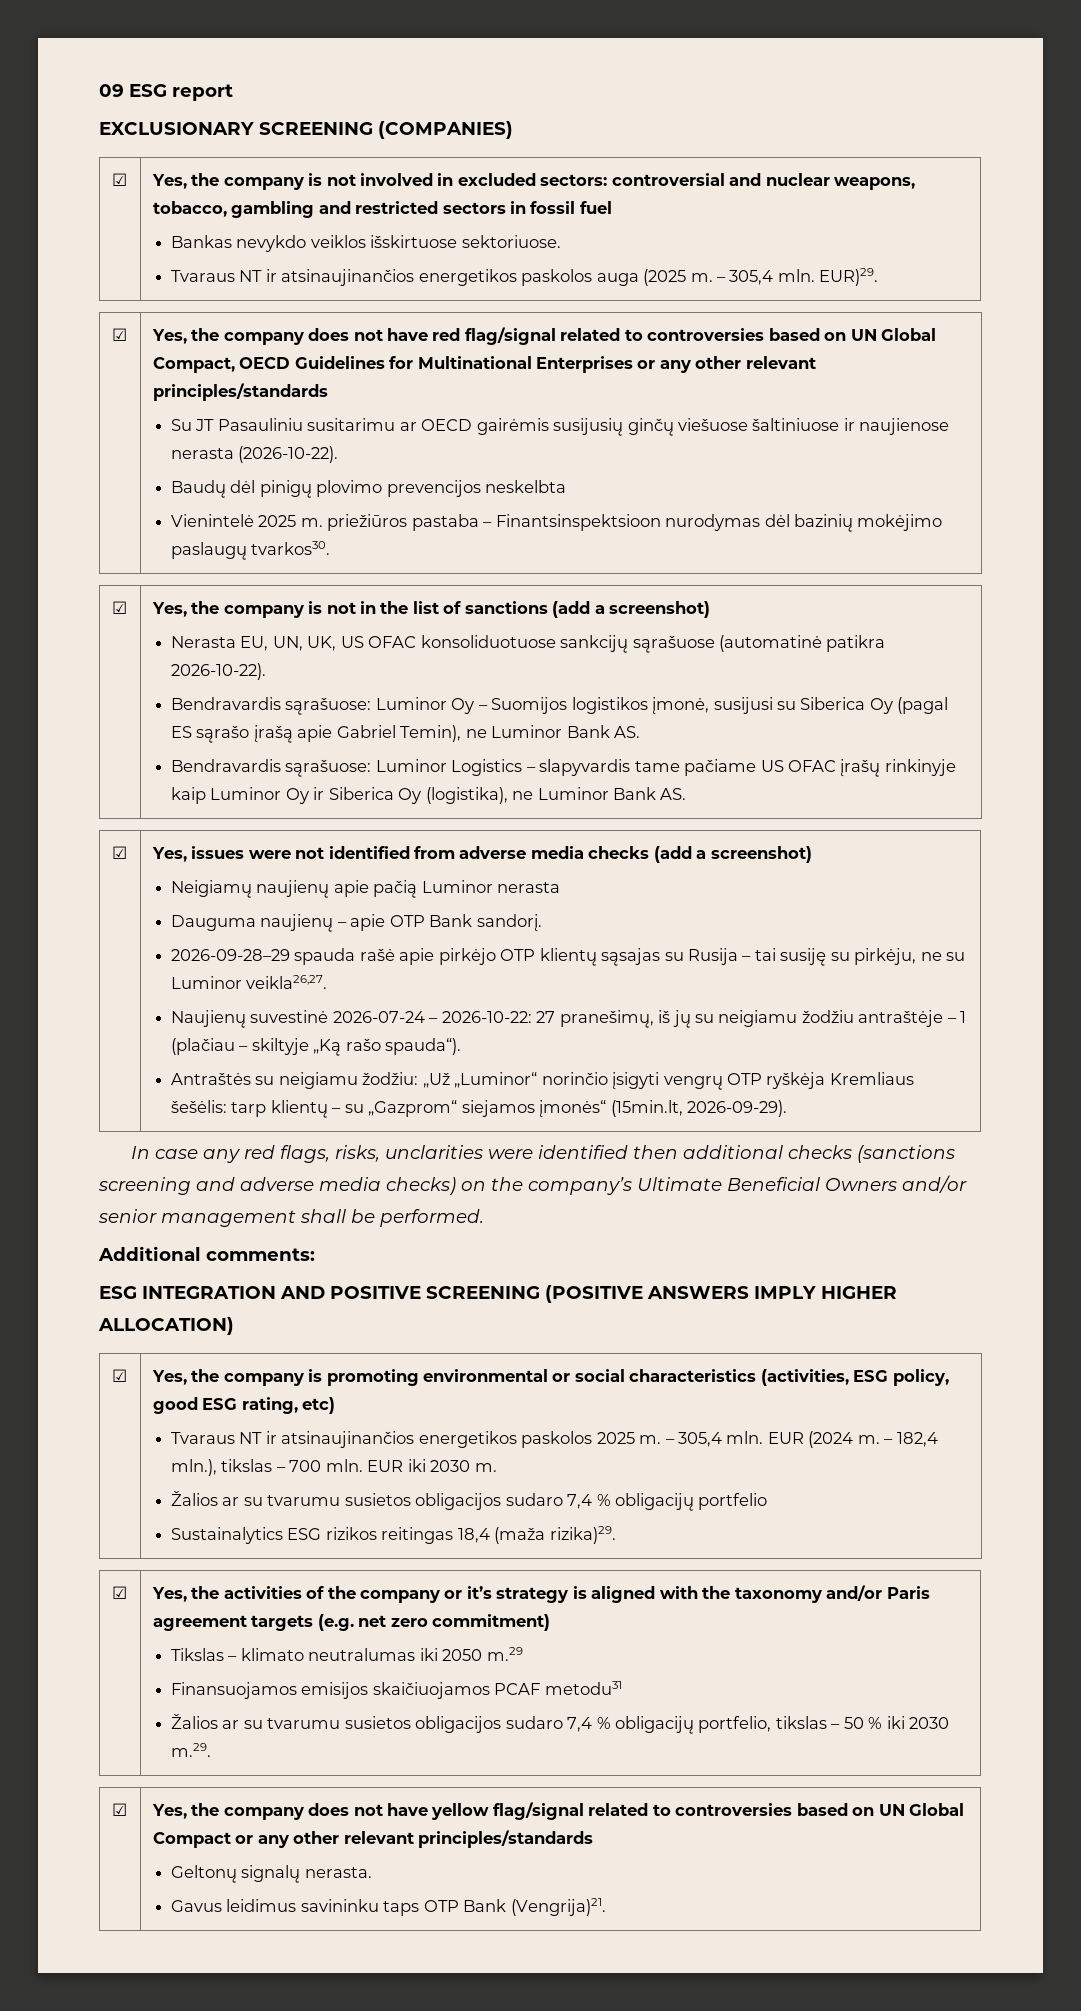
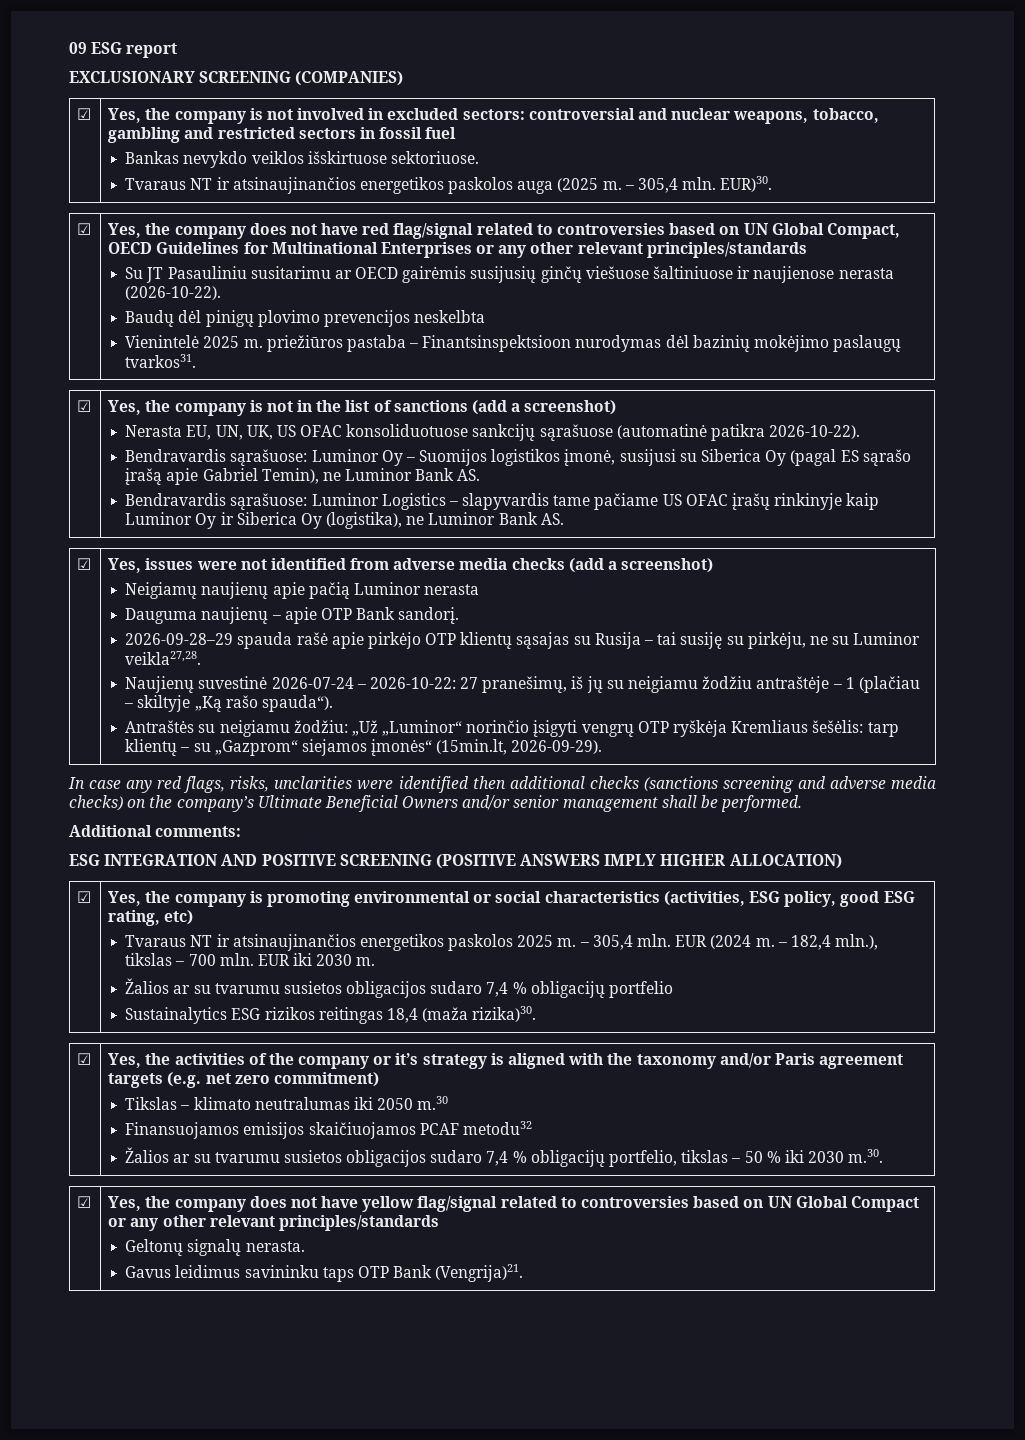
  ☑ | Yes, the company is not involved in excluded sectors: controversial and nuclear weapons, tobacco, gambling and restricted sectors in fossil fuel
  Bankas nevykdo veiklos išskirtuose sektoriuose.
- Tvaraus NT ir atsinaujinančios energetikos paskolos auga (2025 m. – 305,4 mln. EUR)29.
+ Tvaraus NT ir atsinaujinančios energetikos paskolos auga (2025 m. – 305,4 mln. EUR)30.
- Vienintelė 2025 m. priežiūros pastaba – Finantsinspektsioon nurodymas dėl bazinių mokėjimo paslaugų tvarkos30.
+ Vienintelė 2025 m. priežiūros pastaba – Finantsinspektsioon nurodymas dėl bazinių mokėjimo paslaugų tvarkos31.
- 2026-09-28–29 spauda rašė apie pirkėjo OTP klientų sąsajas su Rusija – tai susiję su pirkėju, ne su Luminor veikla26,27.
+ 2026-09-28–29 spauda rašė apie pirkėjo OTP klientų sąsajas su Rusija – tai susiję su pirkėju, ne su Luminor veikla27,28.
- Sustainalytics ESG rizikos reitingas 18,4 (maža rizika)29.
+ Sustainalytics ESG rizikos reitingas 18,4 (maža rizika)30.
- Tikslas – klimato neutralumas iki 2050 m.29
+ Tikslas – klimato neutralumas iki 2050 m.30
- Finansuojamos emisijos skaičiuojamos PCAF metodu31
+ Finansuojamos emisijos skaičiuojamos PCAF metodu32
- Žalios ar su tvarumu susietos obligacijos sudaro 7,4 % obligacijų portfelio, tikslas – 50 % iki 2030 m.29.
+ Žalios ar su tvarumu susietos obligacijos sudaro 7,4 % obligacijų portfelio, tikslas – 50 % iki 2030 m.30.

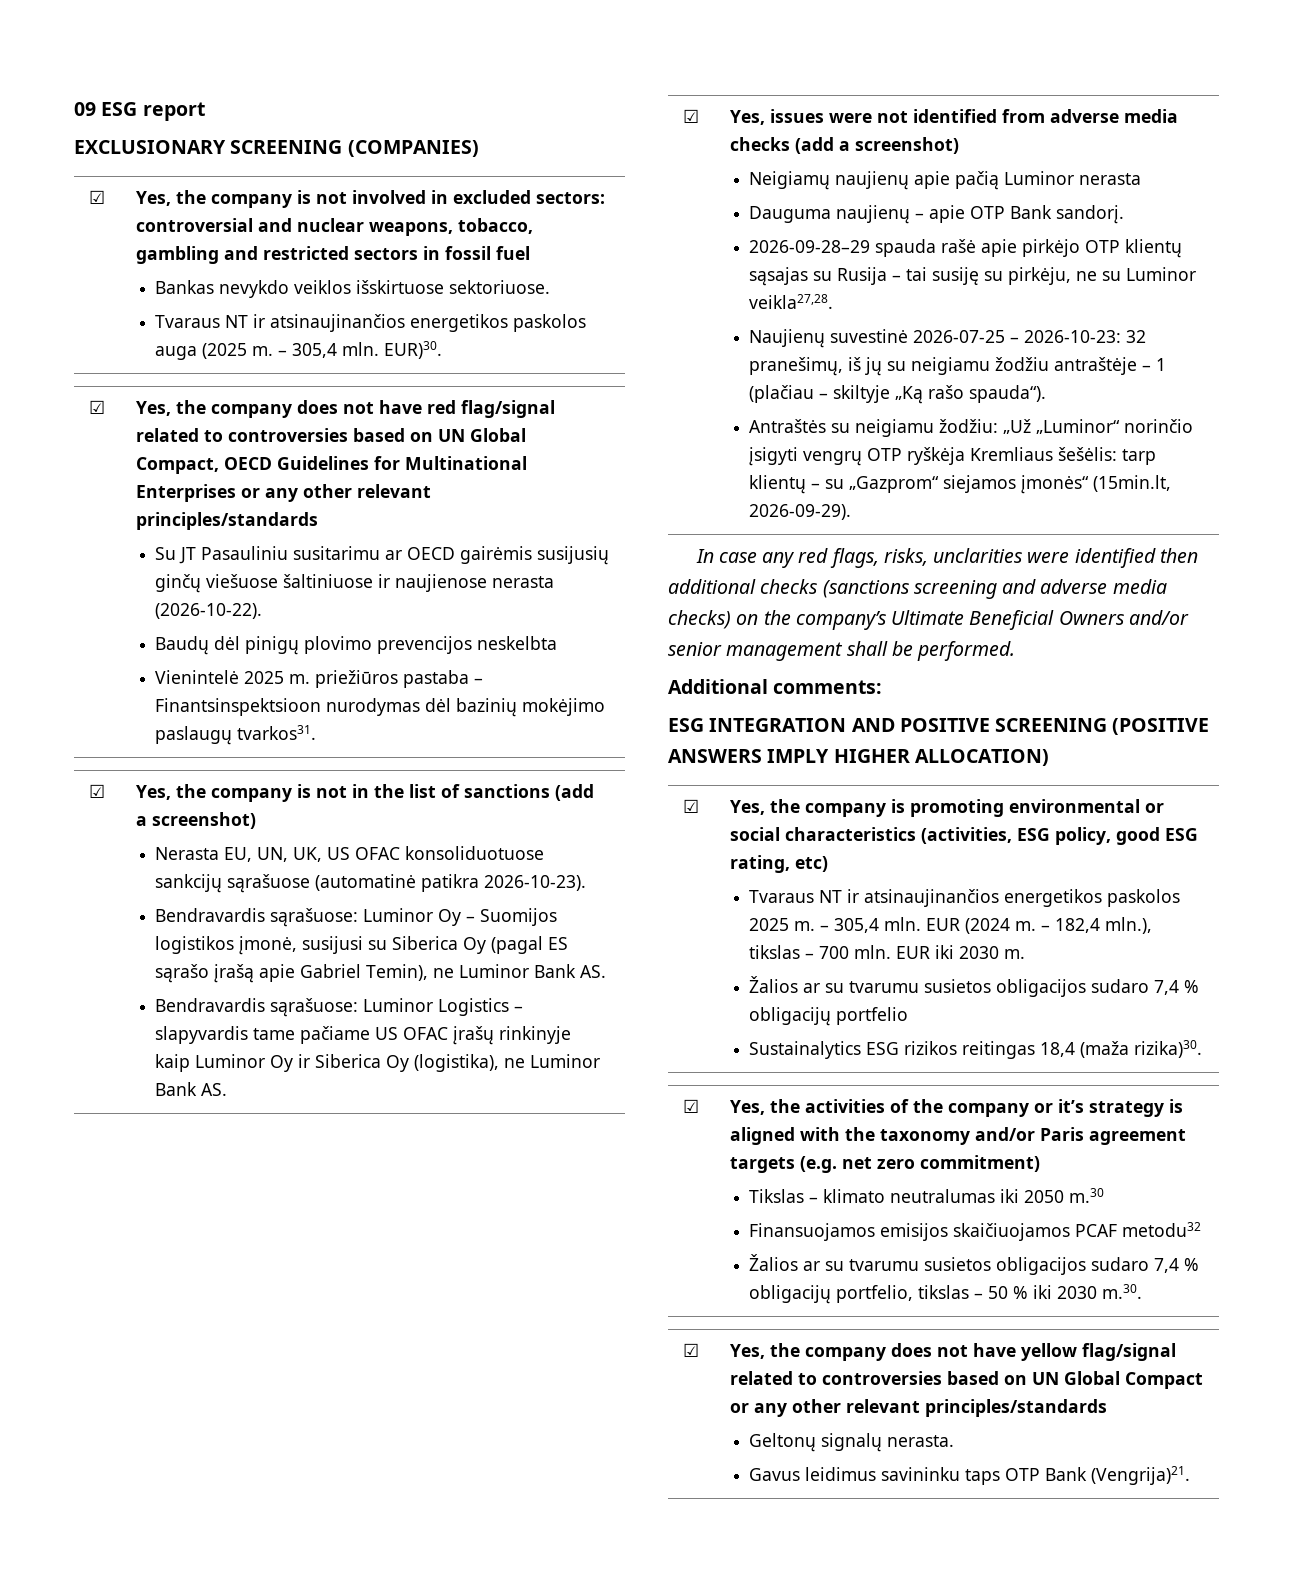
- Nerasta EU, UN, UK, US OFAC konsoliduotuose sankcijų sąrašuose (automatinė patikra 2026-10-22).
+ Nerasta EU, UN, UK, US OFAC konsoliduotuose sankcijų sąrašuose (automatinė patikra 2026-10-23).
- Naujienų suvestinė 2026-07-24 – 2026-10-22: 27 pranešimų, iš jų su neigiamu žodžiu antraštėje – 1 (plačiau – skiltyje „Ką rašo spauda“).
+ Naujienų suvestinė 2026-07-25 – 2026-10-23: 32 pranešimų, iš jų su neigiamu žodžiu antraštėje – 1 (plačiau – skiltyje „Ką rašo spauda“).

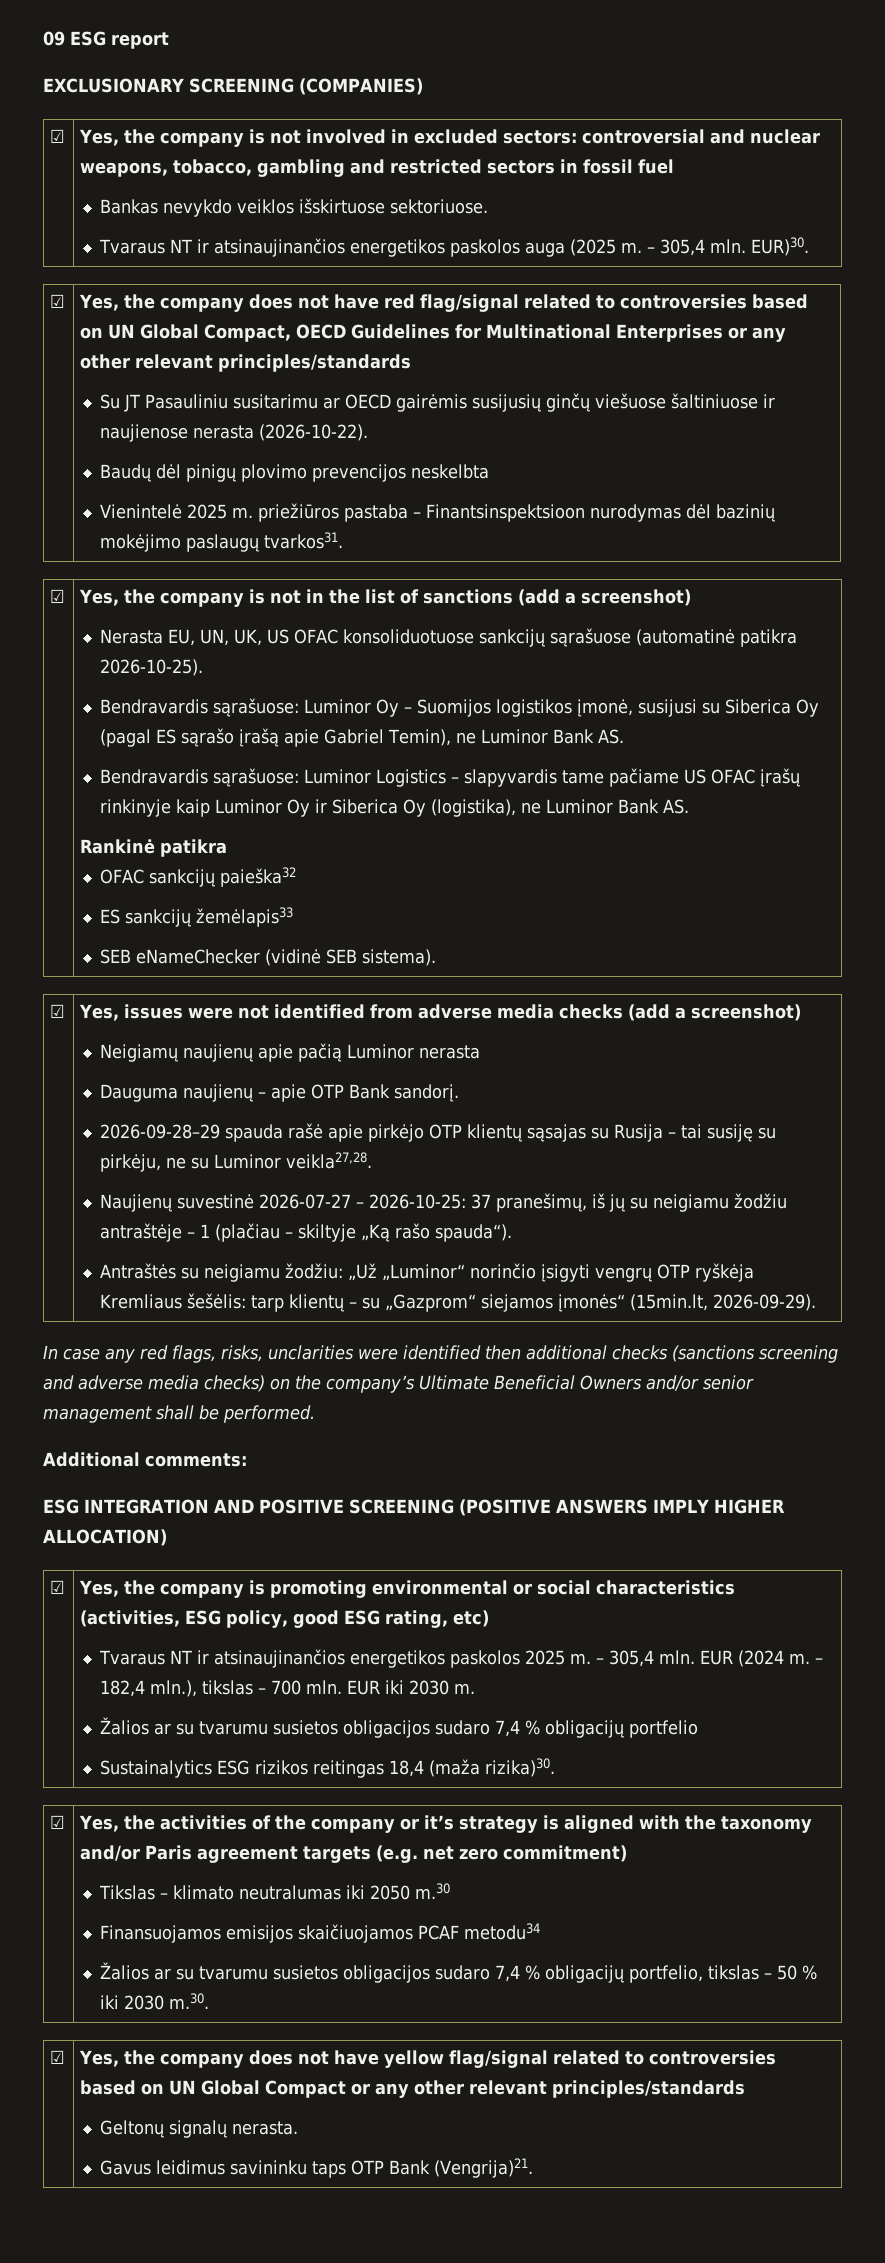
- Nerasta EU, UN, UK, US OFAC konsoliduotuose sankcijų sąrašuose (automatinė patikra 2026-10-23).
+ Nerasta EU, UN, UK, US OFAC konsoliduotuose sankcijų sąrašuose (automatinė patikra 2026-10-25).
+ Rankinė patikra
+ OFAC sankcijų paieška32
+ ES sankcijų žemėlapis33
+ SEB eNameChecker (vidinė SEB sistema).
- Naujienų suvestinė 2026-07-25 – 2026-10-23: 32 pranešimų, iš jų su neigiamu žodžiu antraštėje – 1 (plačiau – skiltyje „Ką rašo spauda“).
+ Naujienų suvestinė 2026-07-27 – 2026-10-25: 37 pranešimų, iš jų su neigiamu žodžiu antraštėje – 1 (plačiau – skiltyje „Ką rašo spauda“).
- Finansuojamos emisijos skaičiuojamos PCAF metodu32
+ Finansuojamos emisijos skaičiuojamos PCAF metodu34

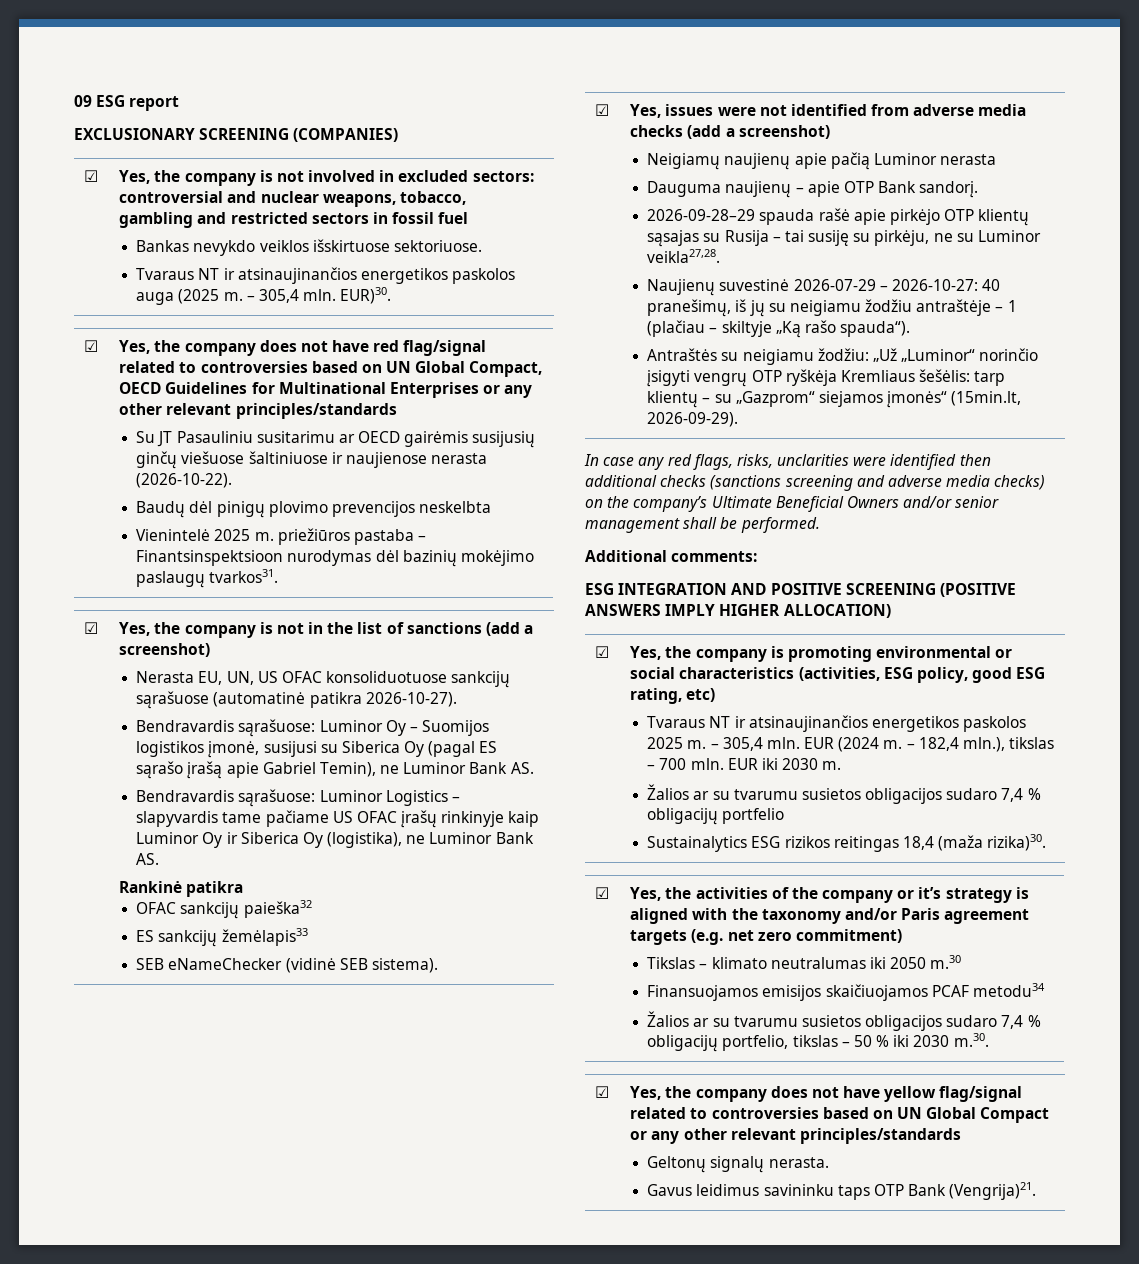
- Nerasta EU, UN, UK, US OFAC konsoliduotuose sankcijų sąrašuose (automatinė patikra 2026-10-25).
+ Nerasta EU, UN, US OFAC konsoliduotuose sankcijų sąrašuose (automatinė patikra 2026-10-27).
- Naujienų suvestinė 2026-07-27 – 2026-10-25: 37 pranešimų, iš jų su neigiamu žodžiu antraštėje – 1 (plačiau – skiltyje „Ką rašo spauda“).
+ Naujienų suvestinė 2026-07-29 – 2026-10-27: 40 pranešimų, iš jų su neigiamu žodžiu antraštėje – 1 (plačiau – skiltyje „Ką rašo spauda“).

